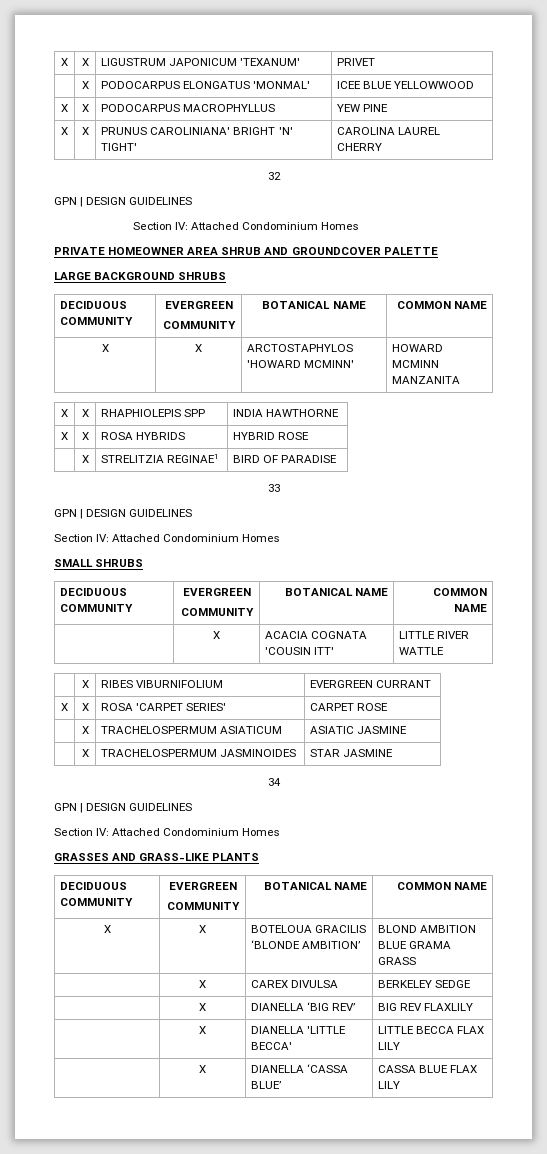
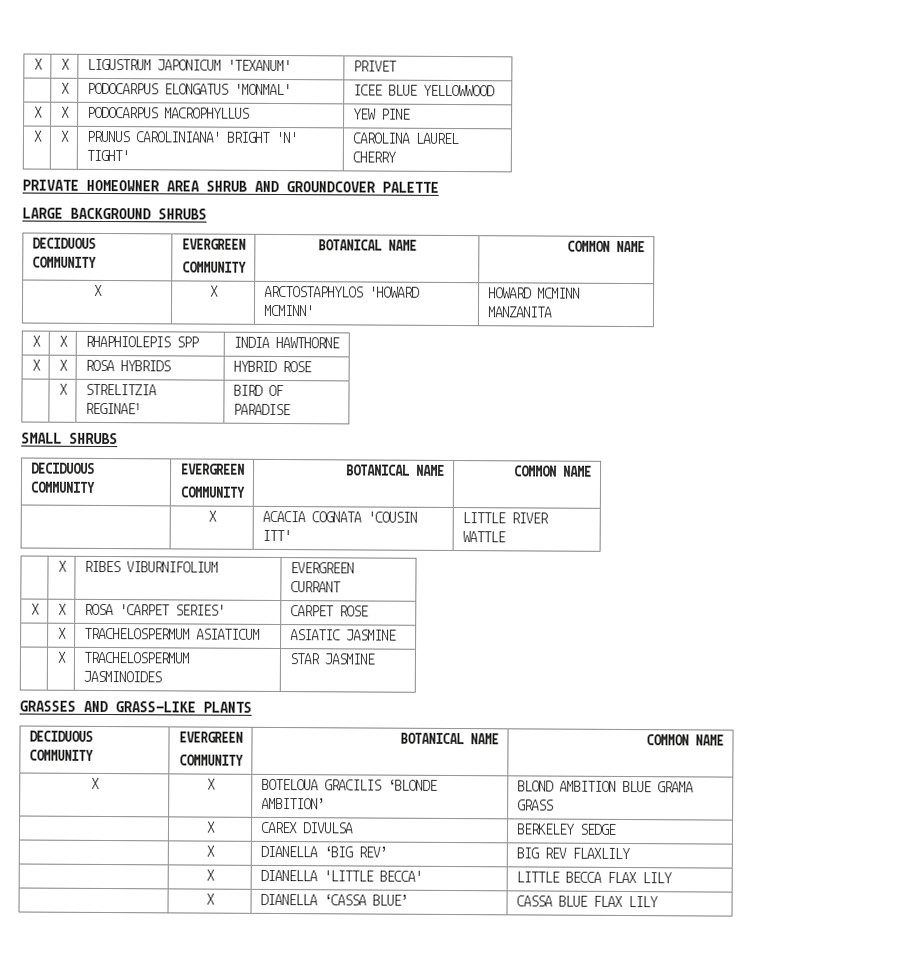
- 32
- GPN | DESIGN GUIDELINES
- Section IV: Attached Condominium Homes
- 33
- GPN | DESIGN GUIDELINES
- Section IV: Attached Condominium Homes
- 34
- GPN | DESIGN GUIDELINES
- Section IV: Attached Condominium Homes

